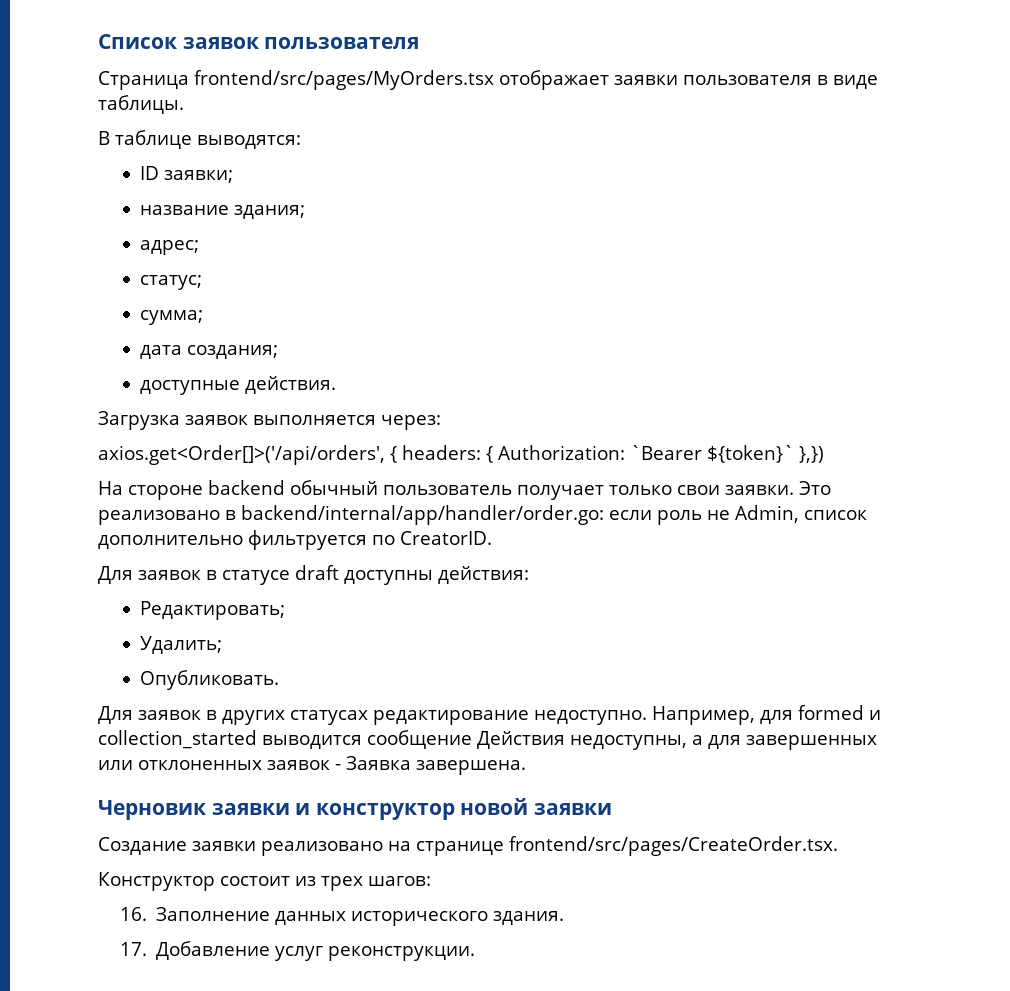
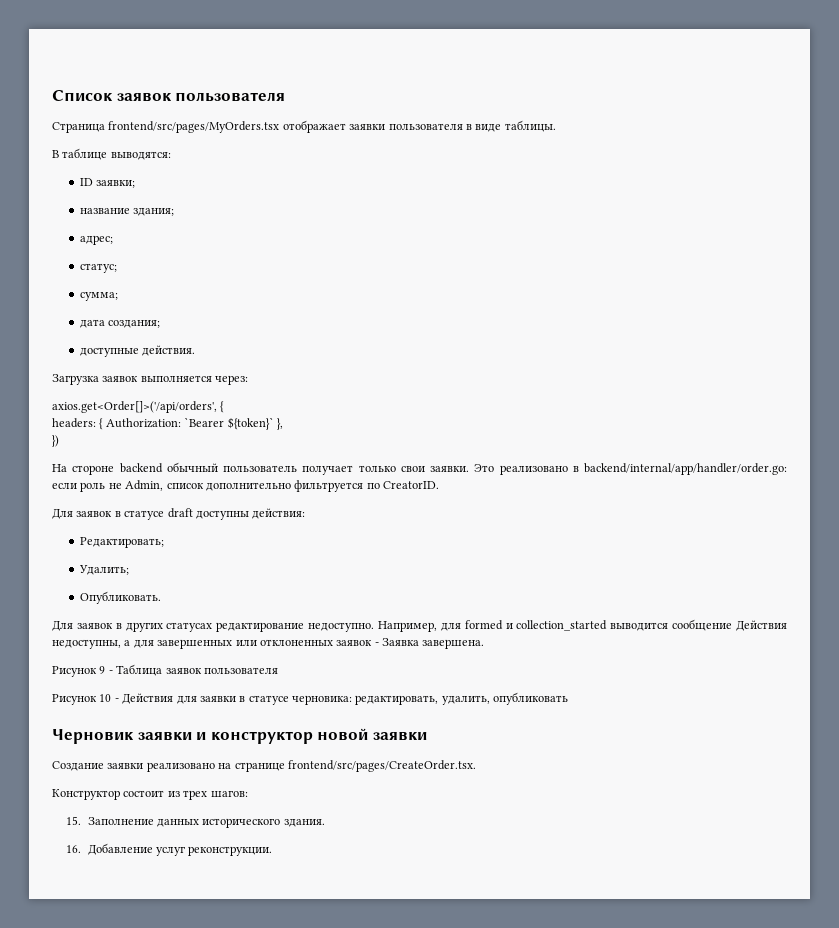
- axios.get<Order[]>('/api/orders', { headers: { Authorization: `Bearer ${token}` },})
+ axios.get<Order[]>('/api/orders', {
+ headers: { Authorization: `Bearer ${token}` },
+ })
+ Рисунок 9 - Таблица заявок пользователя
+ Рисунок 10 - Действия для заявки в статусе черновика: редактировать, удалить, опубликовать
- 16. Заполнение данных исторического здания.
+ 15. Заполнение данных исторического здания.
- 17. Добавление услуг реконструкции.
+ 16. Добавление услуг реконструкции.

